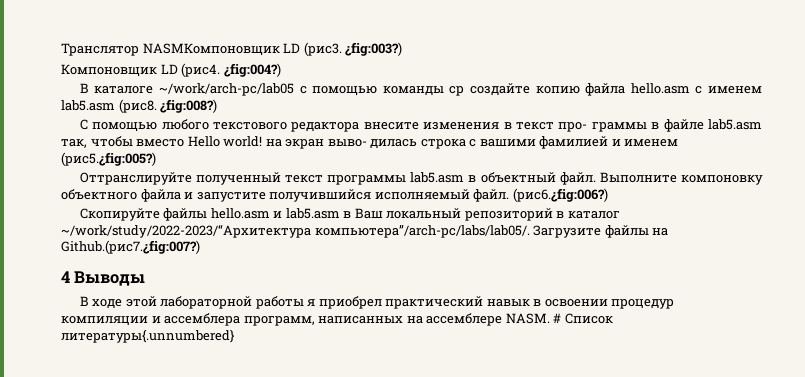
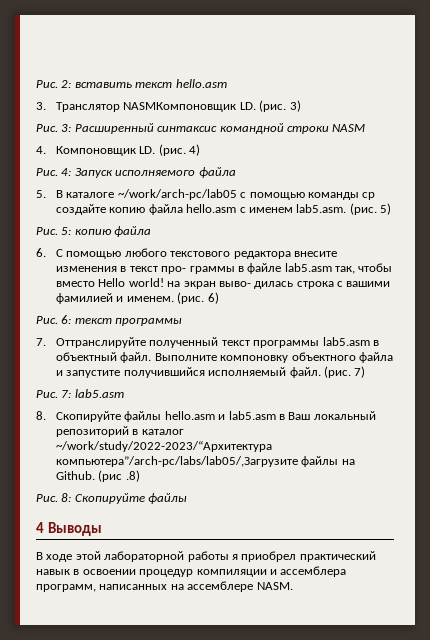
- Транслятор NASMКомпоновщик LD (рис3. ¿fig:003?)
- Компоновщик LD (рис4. ¿fig:004?)
- В каталоге ~/work/arch-pc/lab05 с помощью команды cp создайте копию файла hello.asm с именем lab5.asm (рис8. ¿fig:008?)
- С помощью любого текстового редактора внесите изменения в текст про- граммы в файле lab5.asm так, чтобы вместо Hello world! на экран выво- дилась строка с вашими фамилией и именем (рис5.¿fig:005?)
- Оттранслируйте полученный текст программы lab5.asm в объектный файл.
+ Рис. 2: вставить текст hello.asm
+ 3. Транслятор NASMКомпоновщик LD. (рис. 3)
+ Рис. 3: Расширенный синтаксис командной строки NASM
+ 4. Компоновщик LD. (рис. 4)
+ Рис. 4: Запуск исполняемого файла
+ 5. В каталоге ~/work/arch-pc/lab05 с помощью команды cp создайте копию файла hello.asm с именем lab5.asm. (рис. 5)
+ Рис. 5: копию файла
+ 6. С помощью любого текстового редактора внесите изменения в текст про- граммы в файле lab5.asm так, чтобы вместо Hello world! на экран выво- дилась строка с вашими фамилией и именем. (рис. 6)
+ Рис. 6: текст программы
+ 7. Оттранслируйте полученный текст программы lab5.asm в объектный файл.
- (рис6.¿fig:006?)
- Скопируйте файлы hello.asm и lab5.asm в Ваш локальный репозиторий в каталог ~/work/study/2022-2023/“Архитектура компьютера”/arch-pc/labs/lab05/. Загрузите файлы на Github.(рис7.¿fig:007?)
+ (рис. 7)
+ Рис. 7: lab5.asm
+ 8. Скопируйте файлы hello.asm и lab5.asm в Ваш локальный репозиторий в каталог ~/work/study/2022-2023/“Архитектура компьютера”/arch-pc/labs/lab05/,Загрузите файлы на Github. (рис .8)
+ Рис. 8: Скопируйте файлы
- # Список литературы{.unnumbered}

